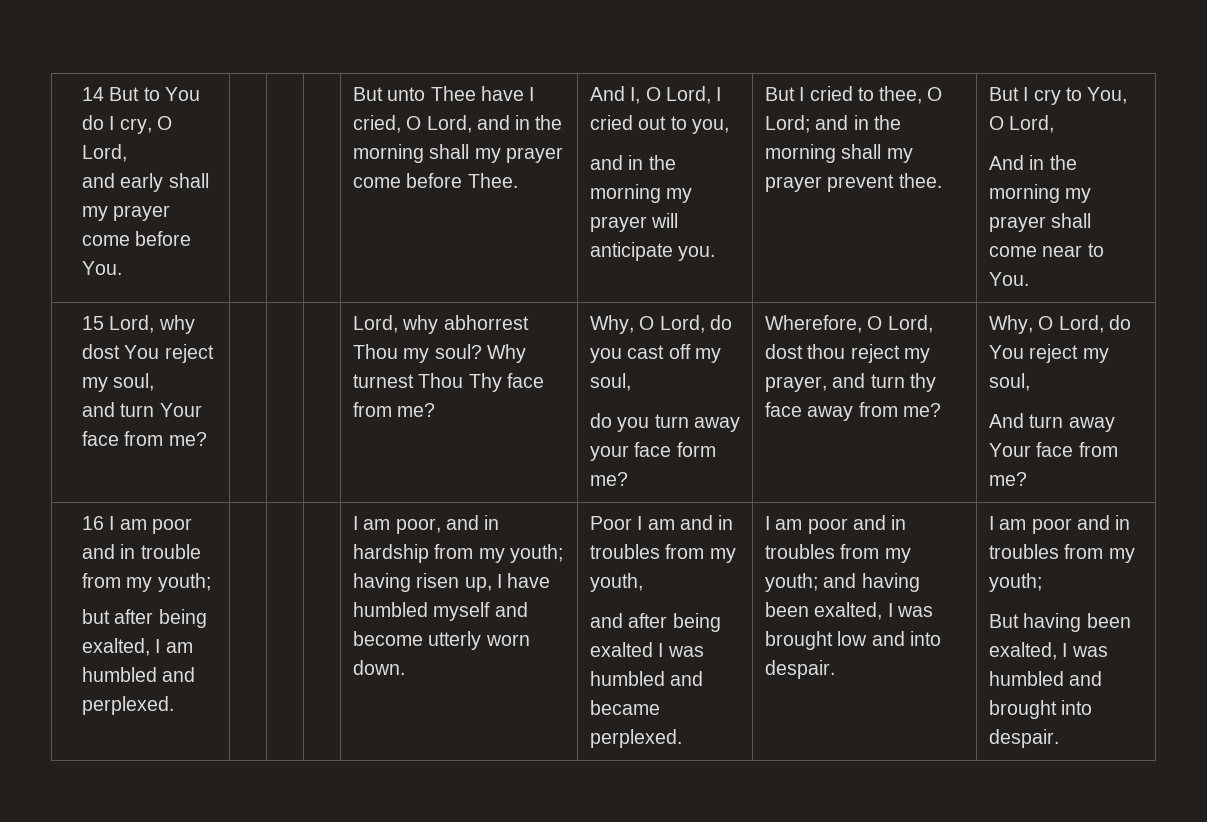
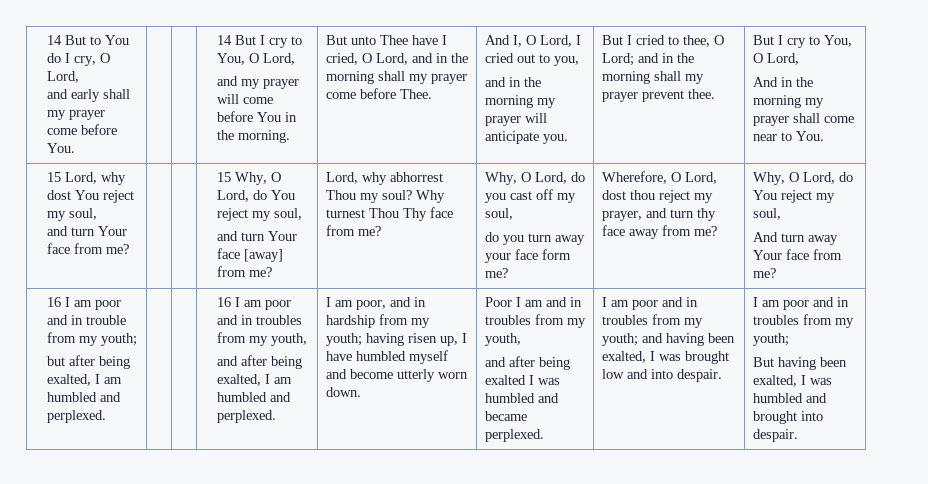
+ 14 But I cry to You, O Lord,
+ and my prayer will come before You in the morning.
+ 15 Why, O Lord, do You reject my soul,
+ and turn Your face [away] from me?
+ 16 I am poor and in troubles from my youth,
+ and after being exalted, I am humbled and perplexed.

